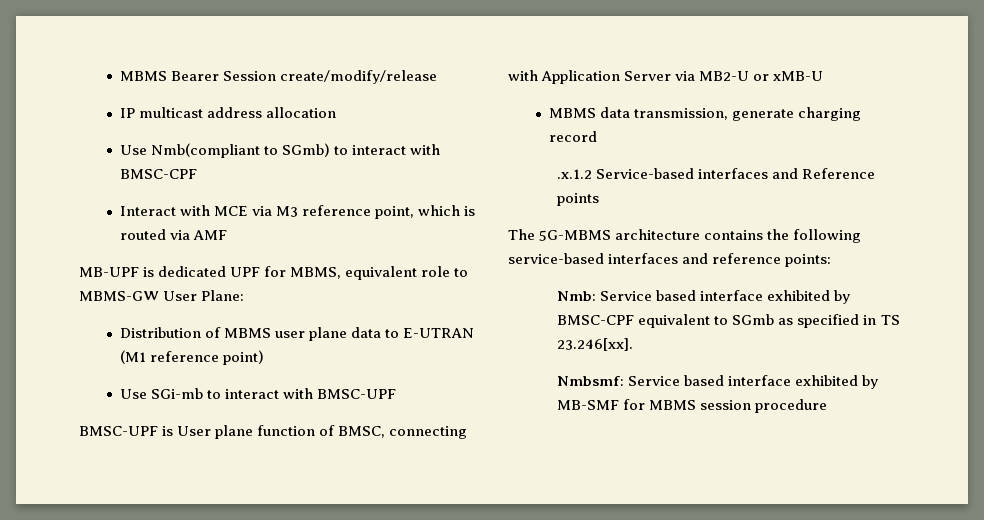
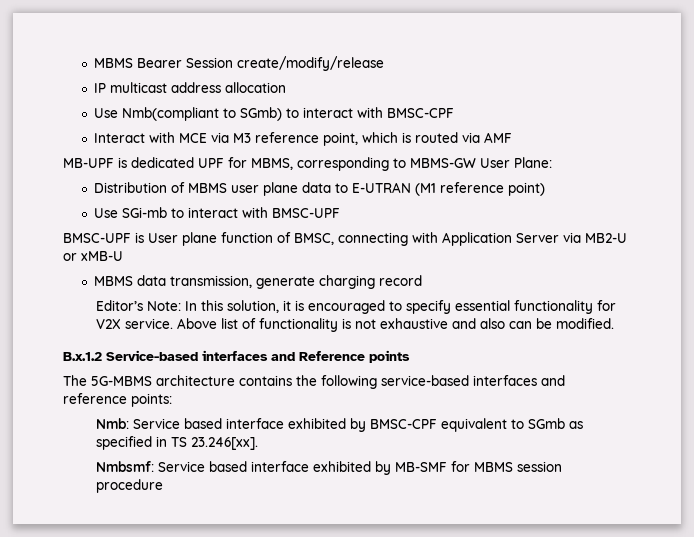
- MB-UPF is dedicated UPF for MBMS, equivalent role to MBMS-GW User Plane:
+ MB-UPF is dedicated UPF for MBMS, corresponding to MBMS-GW User Plane:
- .x.1.2 Service-based interfaces and Reference points
+ Editor’s Note: In this solution, it is encouraged to specify essential functionality for V2X service. Above list of functionality is not exhaustive and also can be modified.
+ B.x.1.2 Service-based interfaces and Reference points

